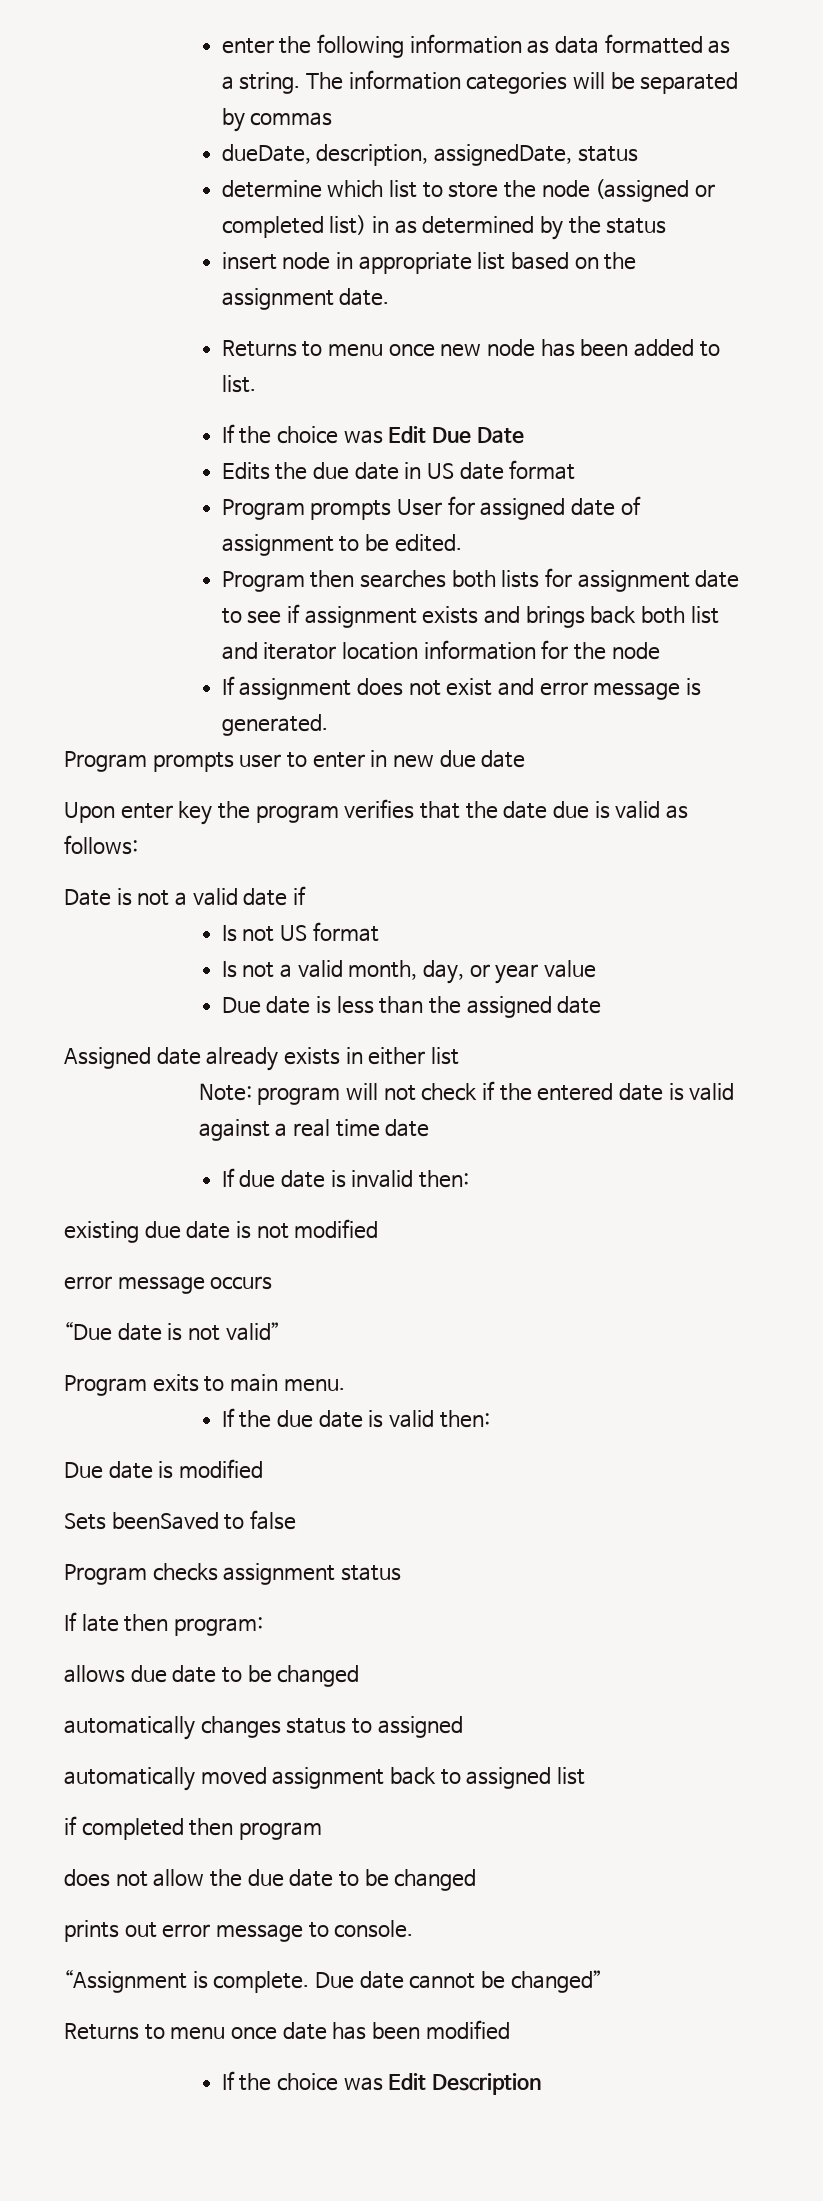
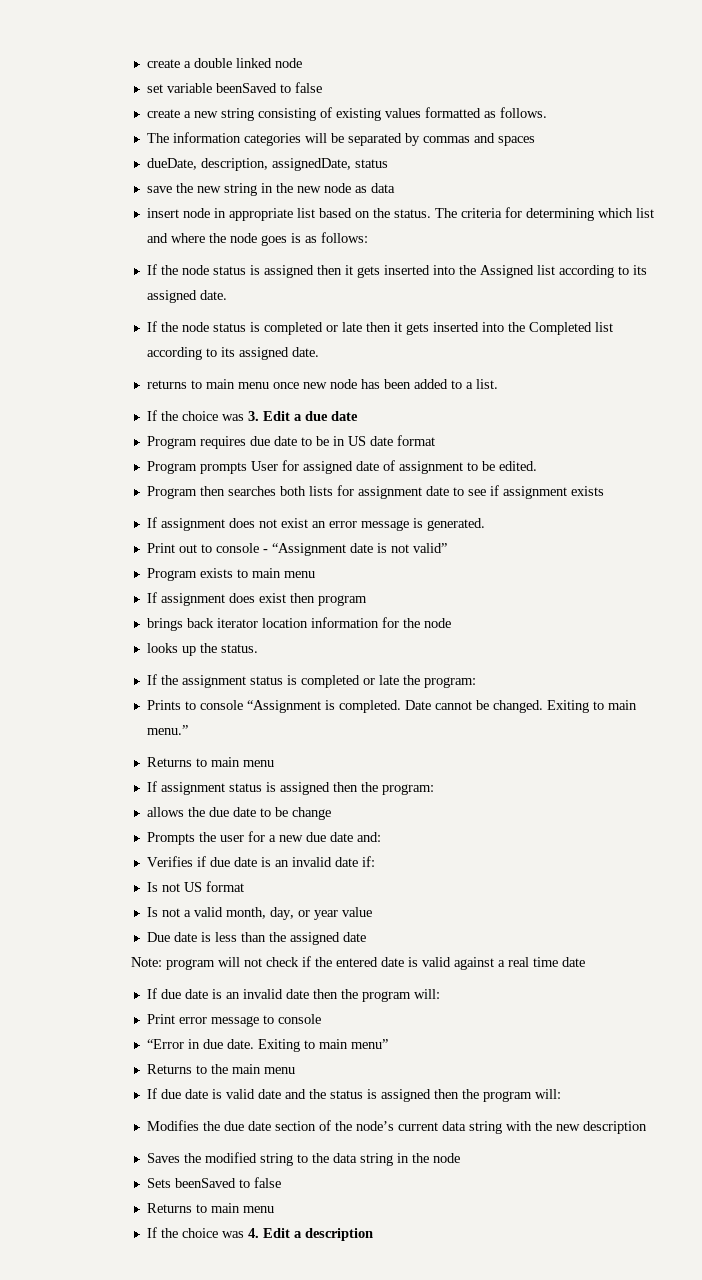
- enter the following information as data formatted as a string. The information categories will be separated by commas
+ create a double linked node
+ set variable beenSaved to false
+ create a new string consisting of existing values formatted as follows.
+ The information categories will be separated by commas and spaces
- determine which list to store the node (assigned or completed list) in as determined by the status
+ save the new string in the new node as data
- insert node in appropriate list based on the assignment date.
- Returns to menu once new node has been added to list.
+ insert node in appropriate list based on the status. The criteria for determining which list and where the node goes is as follows:
+ If the node status is assigned then it gets inserted into the Assigned list according to its assigned date.
+ If the node status is completed or late then it gets inserted into the Completed list according to its assigned date.
+ returns to main menu once new node has been added to a list.
- If the choice was Edit Due Date
- Edits the due date in US date format
+ If the choice was 3. Edit a due date
+ Program requires due date to be in US date format
- Program then searches both lists for assignment date to see if assignment exists and brings back both list and iterator location information for the node
+ Program then searches both lists for assignment date to see if assignment exists
+ If assignment does not exist an error message is generated.
+ Print out to console - “Assignment date is not valid”
+ Program exists to main menu
+ If assignment does exist then program
+ brings back iterator location information for the node
- If assignment does not exist and error message is generated.
- Program prompts user to enter in new due date
- Upon enter key the program verifies that the date due is valid as follows:
- Date is not a valid date if
+ looks up the status.
+ If the assignment status is completed or late the program:
+ Prints to console “Assignment is completed. Date cannot be changed. Exiting to main menu.”
+ Returns to main menu
+ If assignment status is assigned then the program:
+ allows the due date to be change
+ Prompts the user for a new due date and:
+ Verifies if due date is an invalid date if:
- Assigned date already exists in either list
- If due date is invalid then:
- existing due date is not modified
- error message occurs
- “Due date is not valid”
- Program exits to main menu.
- If the due date is valid then:
- Due date is modified
+ If due date is an invalid date then the program will:
+ Print error message to console
+ “Error in due date. Exiting to main menu”
+ Returns to the main menu
+ If due date is valid date and the status is assigned then the program will:
+ Modifies the due date section of the node’s current data string with the new description
+ Saves the modified string to the data string in the node
  Sets beenSaved to false
- Program checks assignment status
- If late then program:
- allows due date to be changed
- automatically changes status to assigned
- automatically moved assignment back to assigned list
- if completed then program
- does not allow the due date to be changed
- prints out error message to console.
- “Assignment is complete. Due date cannot be changed”
- Returns to menu once date has been modified
- If the choice was Edit Description
+ Returns to main menu
+ If the choice was 4. Edit a description

